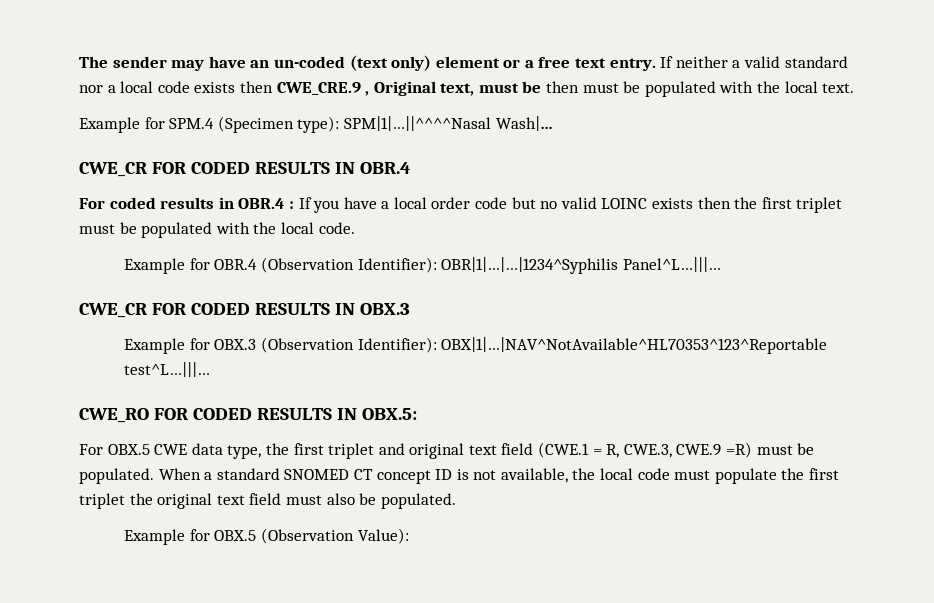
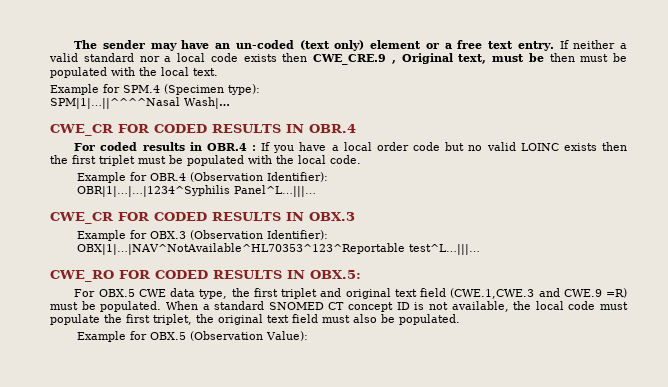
- Example for SPM.4 (Specimen type): SPM|1|…||^^^^Nasal Wash|…
+ Example for SPM.4 (Specimen type):
+ SPM|1|…||^^^^Nasal Wash|…
- Example for OBR.4 (Observation Identifier): OBR|1|…|…|1234^Syphilis Panel^L…|||…
+ Example for OBR.4 (Observation Identifier):
+ OBR|1|…|…|1234^Syphilis Panel^L…|||…
- For OBX.5 CWE data type, the first triplet and original text field (CWE.1 = R, CWE.3, CWE.9 =R) must be populated.
+ For OBX.5 CWE data type, the first triplet and original text field (CWE.1,CWE.3 and CWE.9 =R) must be populated.
- When a standard SNOMED CT concept ID is not available, the local code must populate the first triplet the original text field must also be populated.
+ When a standard SNOMED CT concept ID is not available, the local code must populate the first triplet, the original text field must also be populated.

